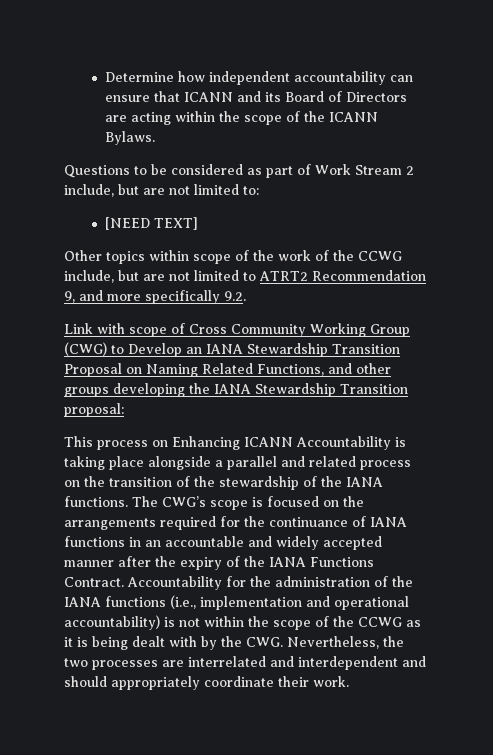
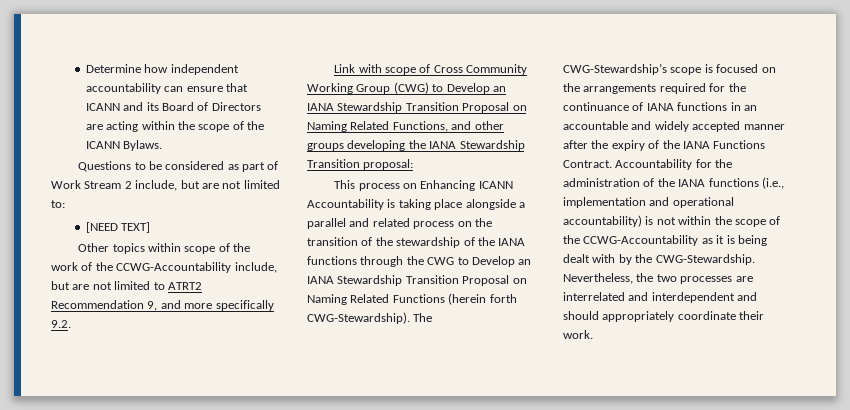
- Other topics within scope of the work of the CCWG include, but are not limited to ATRT2 Recommendation 9, and more specifically 9.2.
+ Other topics within scope of the work of the CCWG-Accountability include, but are not limited to ATRT2 Recommendation 9, and more specifically 9.2.
- This process on Enhancing ICANN Accountability is taking place alongside a parallel and related process on the transition of the stewardship of the IANA functions. The CWG’s scope is focused on the arrangements required for the continuance of IANA functions in an accountable and widely accepted manner after the expiry of the IANA Functions Contract.
+ This process on Enhancing ICANN Accountability is taking place alongside a parallel and related process on the transition of the stewardship of the IANA functions through the CWG to Develop an IANA Stewardship Transition Proposal on Naming Related Functions (herein forth CWG-Stewardship). The CWG-Stewardship’s scope is focused on the arrangements required for the continuance of IANA functions in an accountable and widely accepted manner after the expiry of the IANA Functions Contract.
- Accountability for the administration of the IANA functions (i.e., implementation and operational accountability) is not within the scope of the CCWG as it is being dealt with by the CWG. Nevertheless, the two processes are interrelated and interdependent and should appropriately coordinate their work.
+ Accountability for the administration of the IANA functions (i.e., implementation and operational accountability) is not within the scope of the CCWG-Accountability as it is being dealt with by the CWG-Stewardship. Nevertheless, the two processes are interrelated and interdependent and should appropriately coordinate their work.

